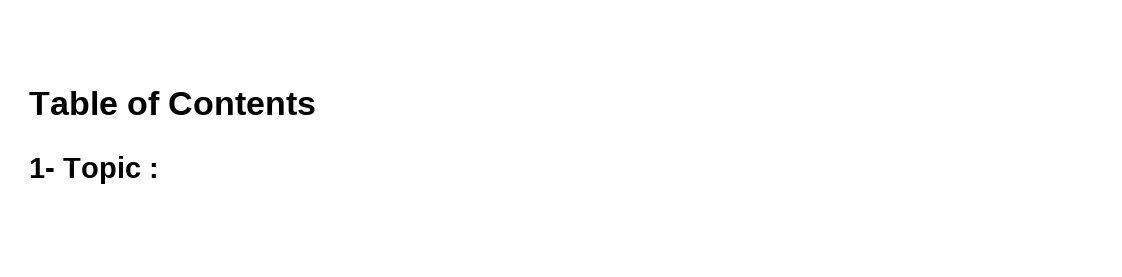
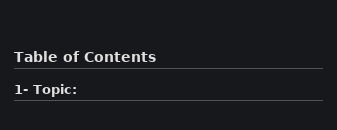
- 1- Topic :
+ 1- Topic:

